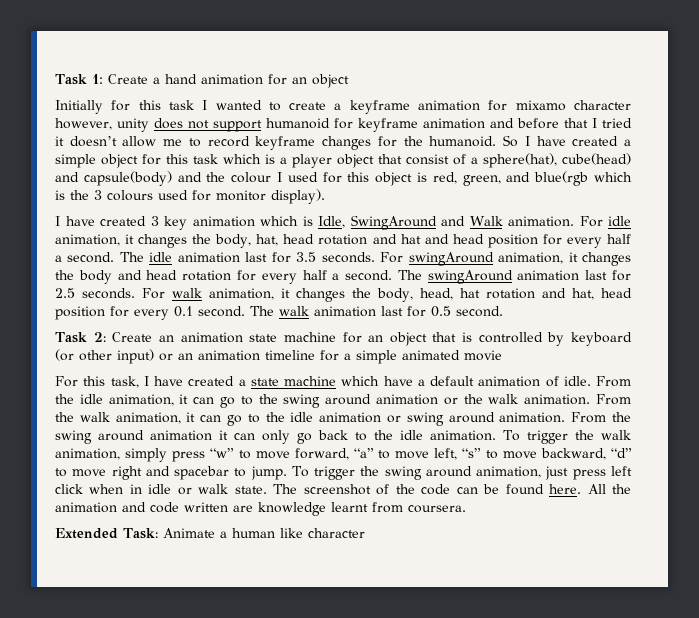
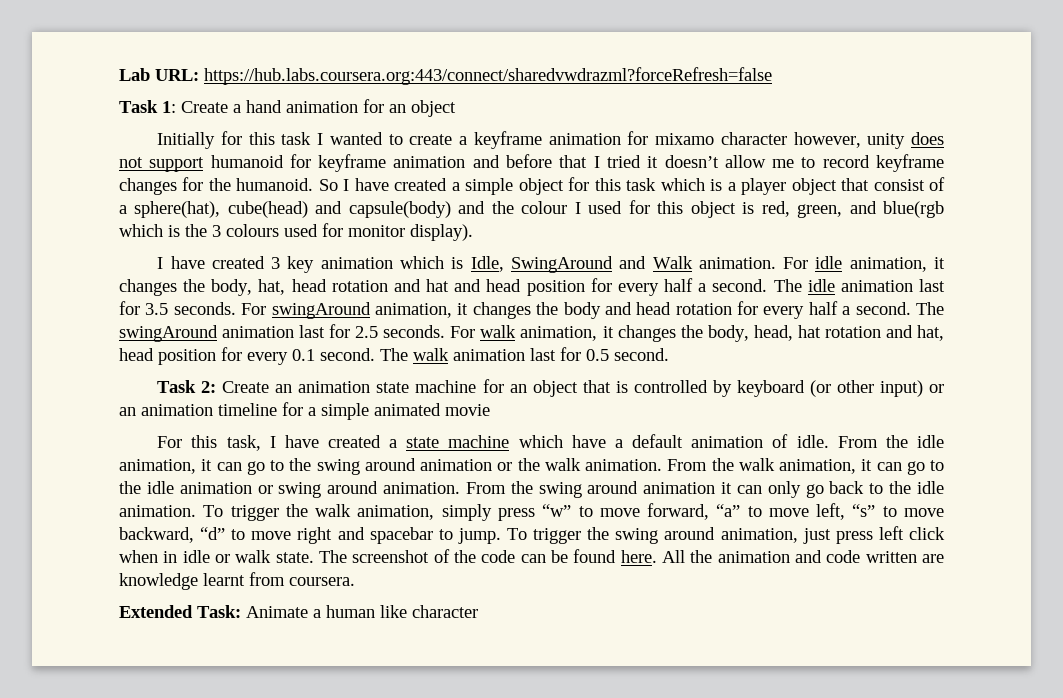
+ Lab URL: https://hub.labs.coursera.org:443/connect/sharedvwdrazml?forceRefresh=false

